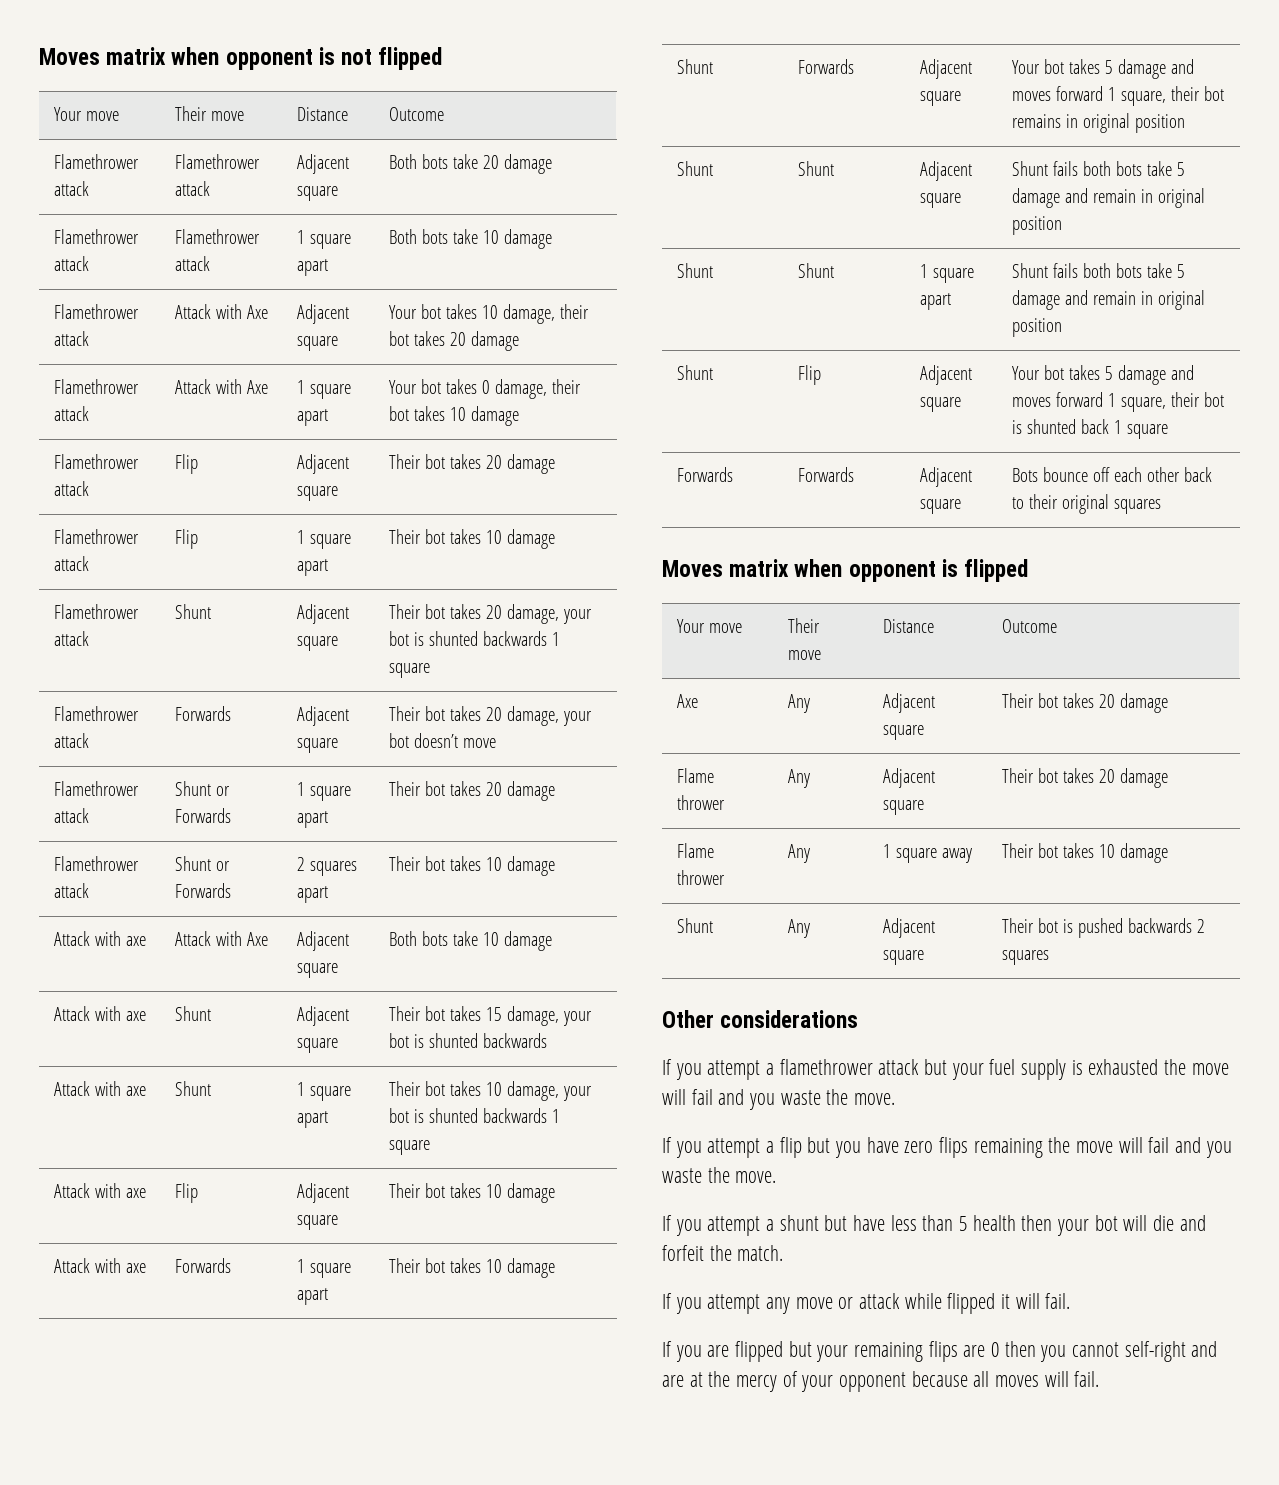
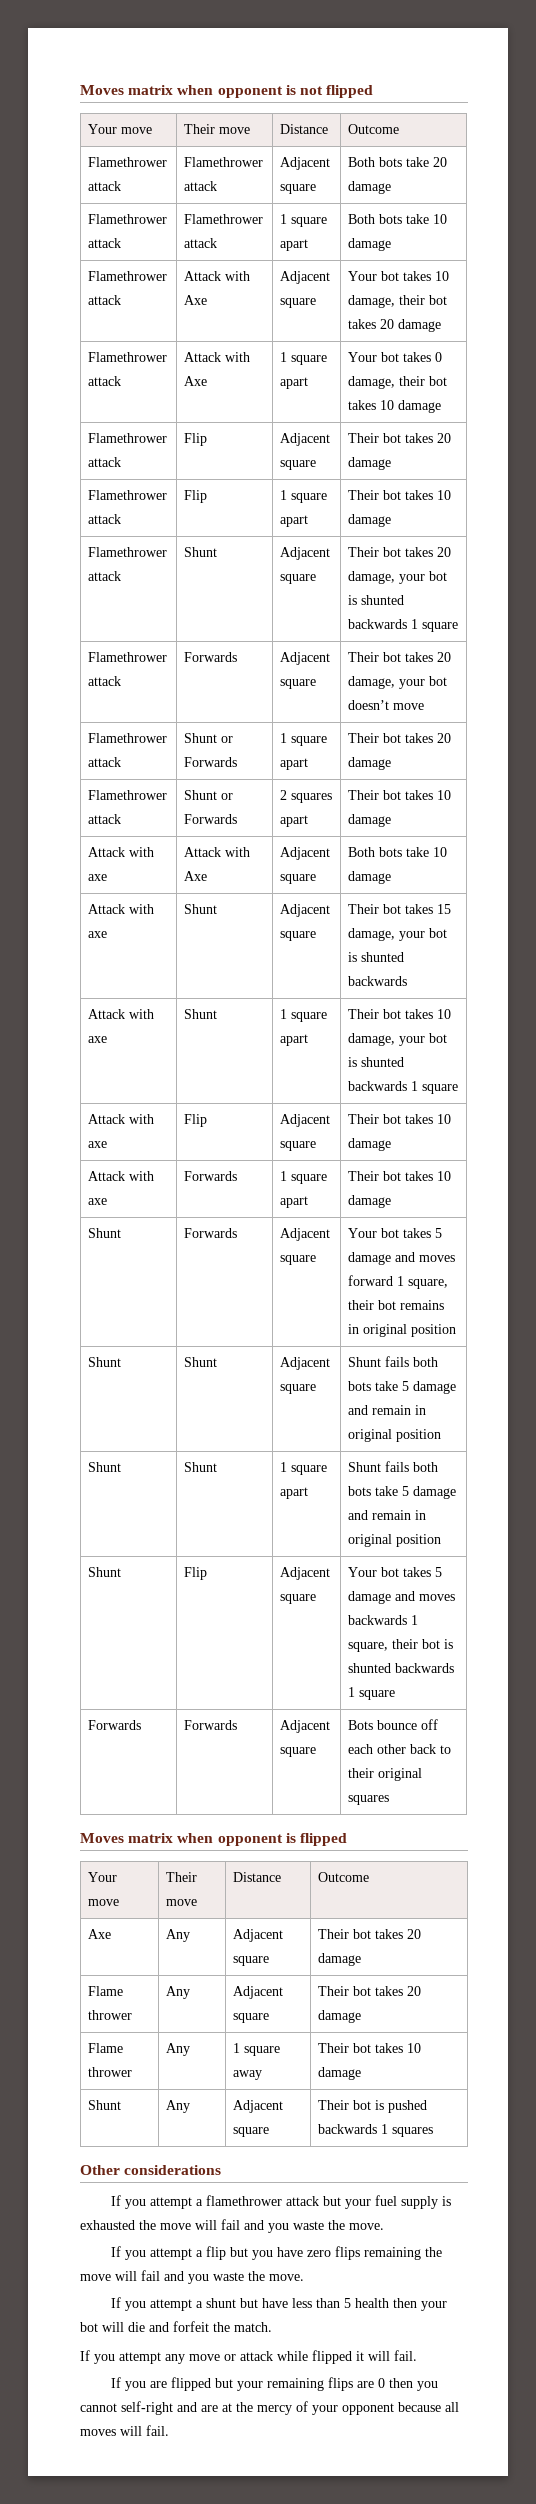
- Shunt | Flip | Adjacent square | Your bot takes 5 damage and moves forward 1 square, their bot is shunted back 1 square
+ Shunt | Flip | Adjacent square | Your bot takes 5 damage and moves backwards 1 square, their bot is shunted backwards 1 square
- Shunt | Any | Adjacent square | Their bot is pushed backwards 2 squares
+ Shunt | Any | Adjacent square | Their bot is pushed backwards 1 squares

